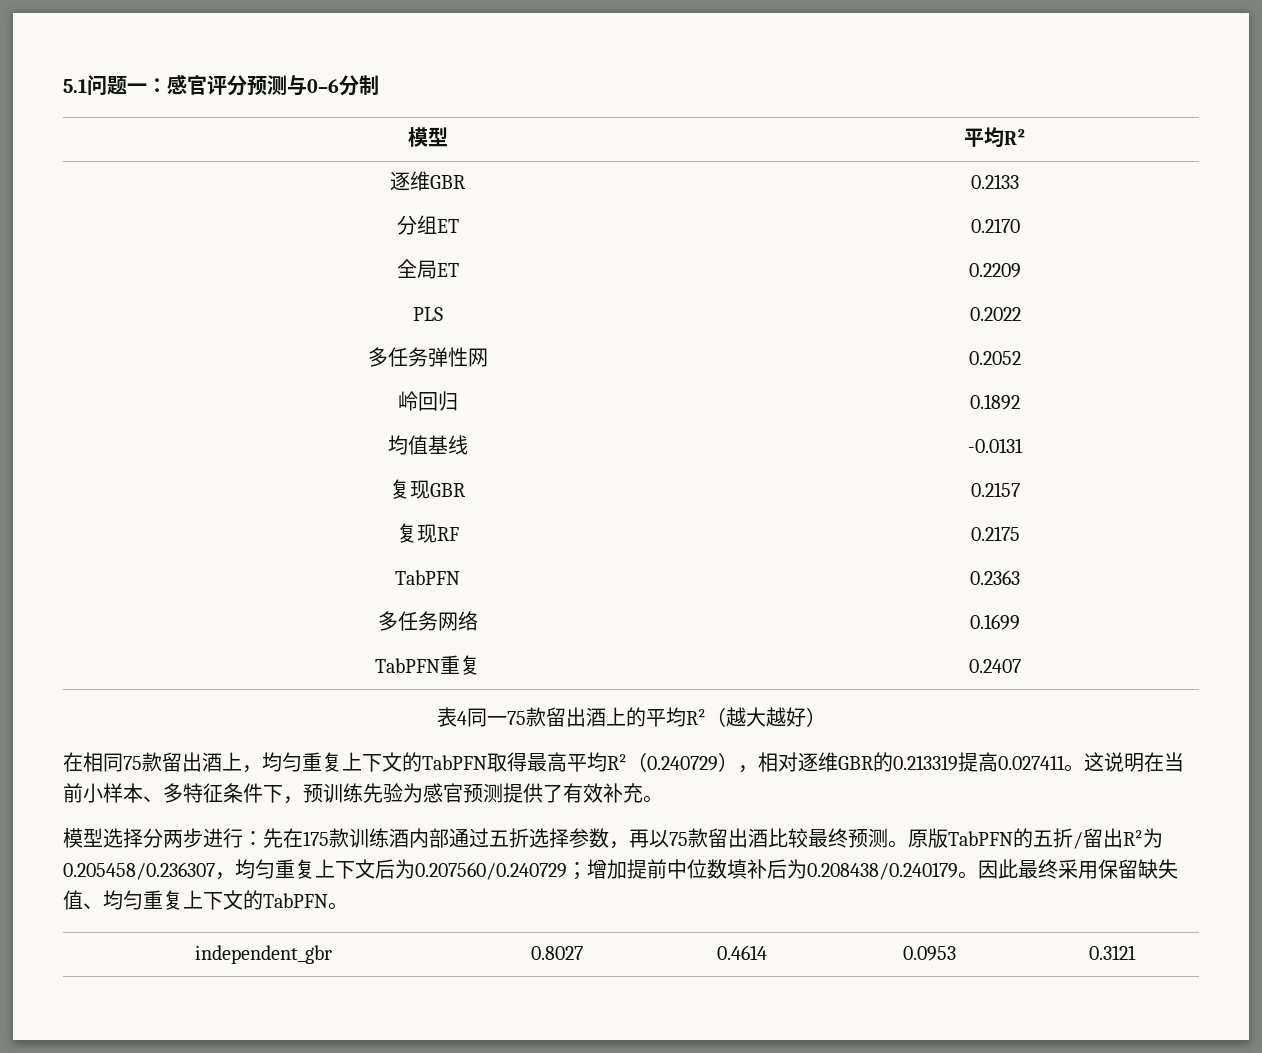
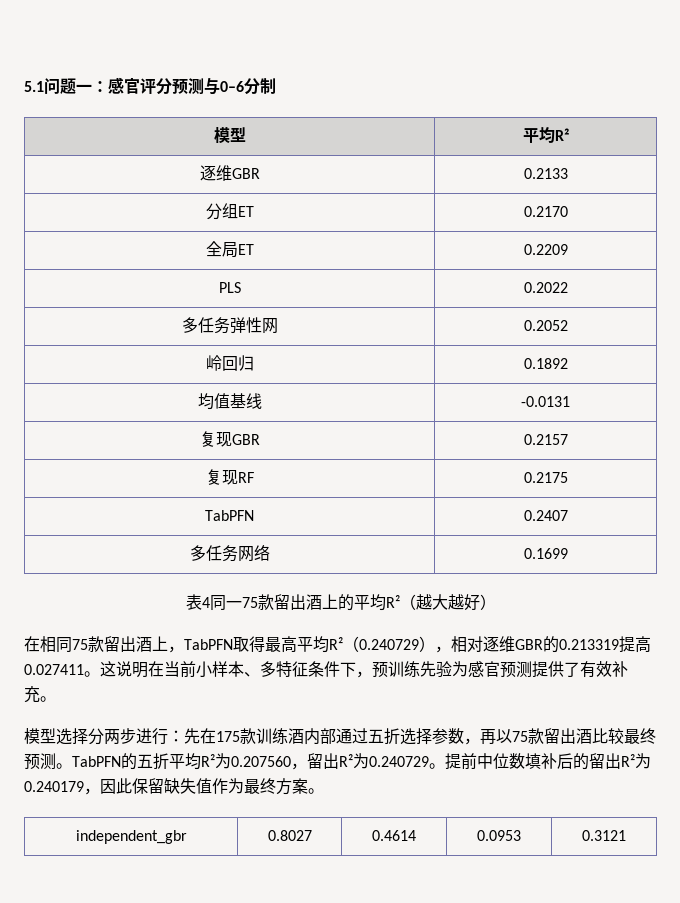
- TabPFN | 0.2363
+ TabPFN | 0.2407
- TabPFN重复 | 0.2407
- 在相同75款留出酒上，均匀重复上下文的TabPFN取得最高平均R²（0.240729），相对逐维GBR的0.213319提高0.027411。
+ 在相同75款留出酒上，TabPFN取得最高平均R²（0.240729），相对逐维GBR的0.213319提高0.027411。
- 原版TabPFN的五折/留出R²为0.205458/0.236307，均匀重复上下文后为0.207560/0.240729；增加提前中位数填补后为0.208438/0.240179。因此最终采用保留缺失值、均匀重复上下文的TabPFN。
+ TabPFN的五折平均R²为0.207560，留出R²为0.240729。提前中位数填补后的留出R²为0.240179，因此保留缺失值作为最终方案。

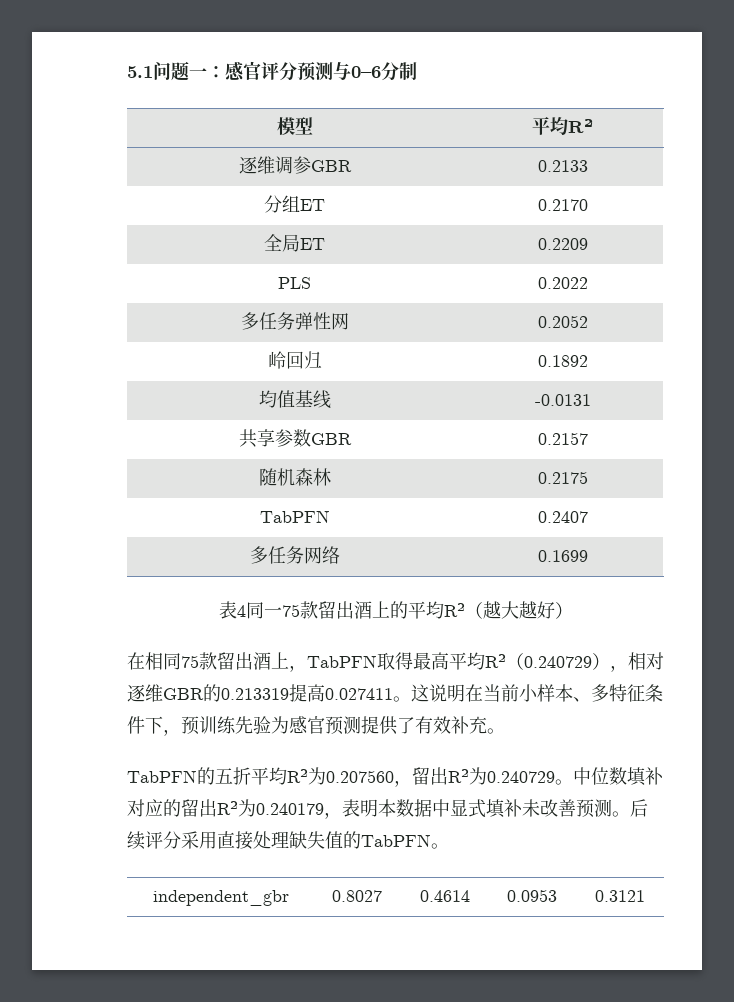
- 逐维GBR | 0.2133
+ 逐维调参GBR | 0.2133
- 复现GBR | 0.2157
+ 共享参数GBR | 0.2157
- 复现RF | 0.2175
+ 随机森林 | 0.2175
- 模型选择分两步进行：先在175款训练酒内部通过五折选择参数，再以75款留出酒比较最终预测。
- 提前中位数填补后的留出R²为0.240179，因此保留缺失值作为最终方案。
+ 中位数填补对应的留出R²为0.240179，表明本数据中显式填补未改善预测。后续评分采用直接处理缺失值的TabPFN。

